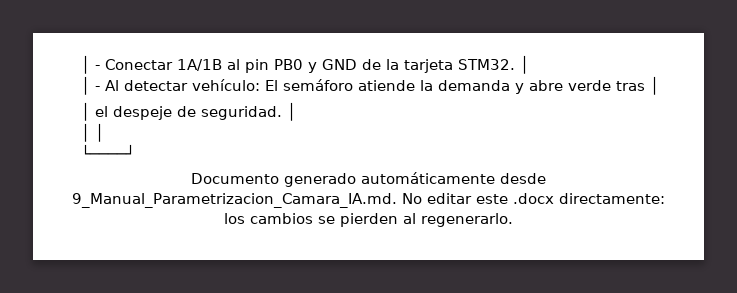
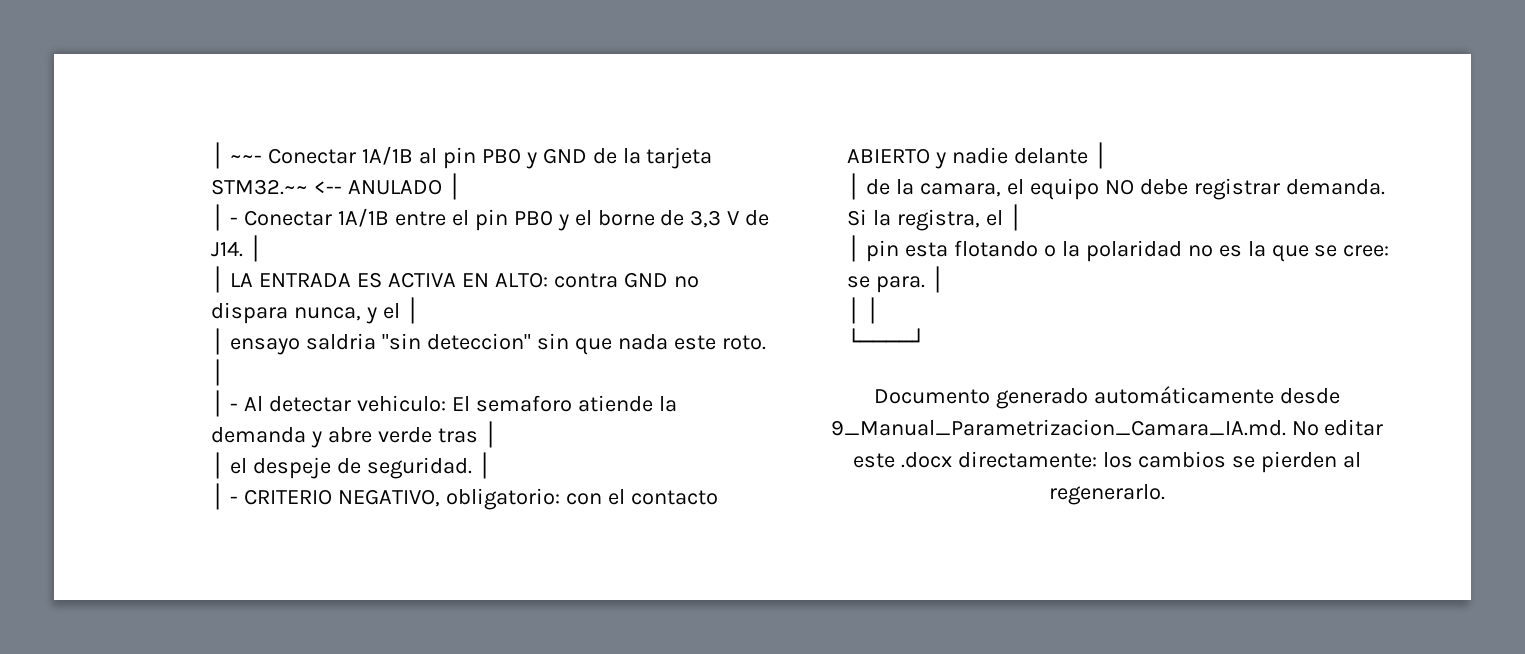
- │ - Conectar 1A/1B al pin PB0 y GND de la tarjeta STM32.
+ │ ~~- Conectar 1A/1B al pin PB0 y GND de la tarjeta STM32.~~ <-- ANULADO │
+ │ - Conectar 1A/1B entre el pin PB0 y el borne de 3,3 V de J14. │
+ │ LA ENTRADA ES ACTIVA EN ALTO: contra GND no dispara nunca, y el │
+ │ ensayo saldria "sin deteccion" sin que nada este roto.
- │ - Al detectar vehículo: El semáforo atiende la demanda y abre verde tras │
+ │ - Al detectar vehiculo: El semaforo atiende la demanda y abre verde tras │
+ │ - CRITERIO NEGATIVO, obligatorio: con el contacto ABIERTO y nadie delante │
+ │ de la camara, el equipo NO debe registrar demanda. Si la registra, el │
+ │ pin esta flotando o la polaridad no es la que se cree: se para. │

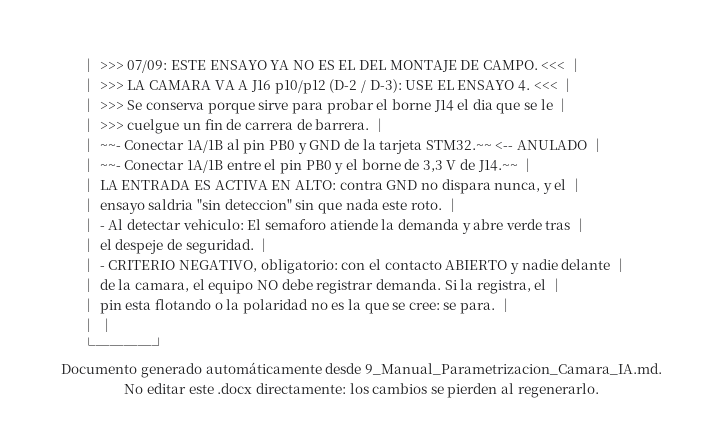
+ │ >>> 07/09: ESTE ENSAYO YA NO ES EL DEL MONTAJE DE CAMPO. <<< │
+ │ >>> LA CAMARA VA A J16 p10/p12 (D-2 / D-3): USE EL ENSAYO 4. <<< │
+ │ >>> Se conserva porque sirve para probar el borne J14 el dia que se le │
+ │ >>> cuelgue un fin de carrera de barrera. │
- │ - Conectar 1A/1B entre el pin PB0 y el borne de 3,3 V de J14. │
+ │ ~~- Conectar 1A/1B entre el pin PB0 y el borne de 3,3 V de J14.~~ │

